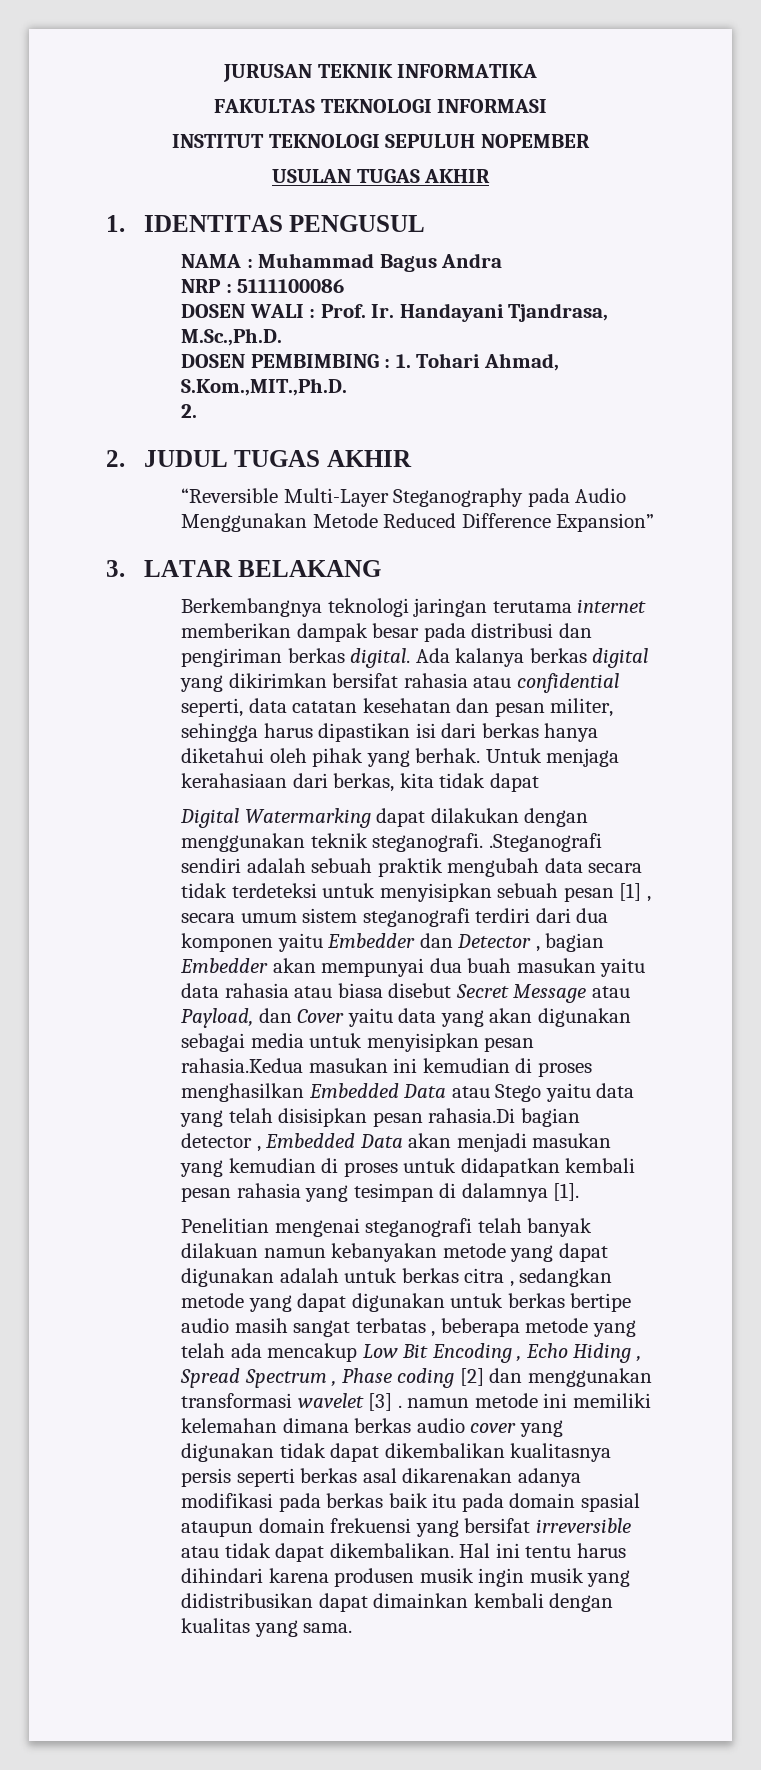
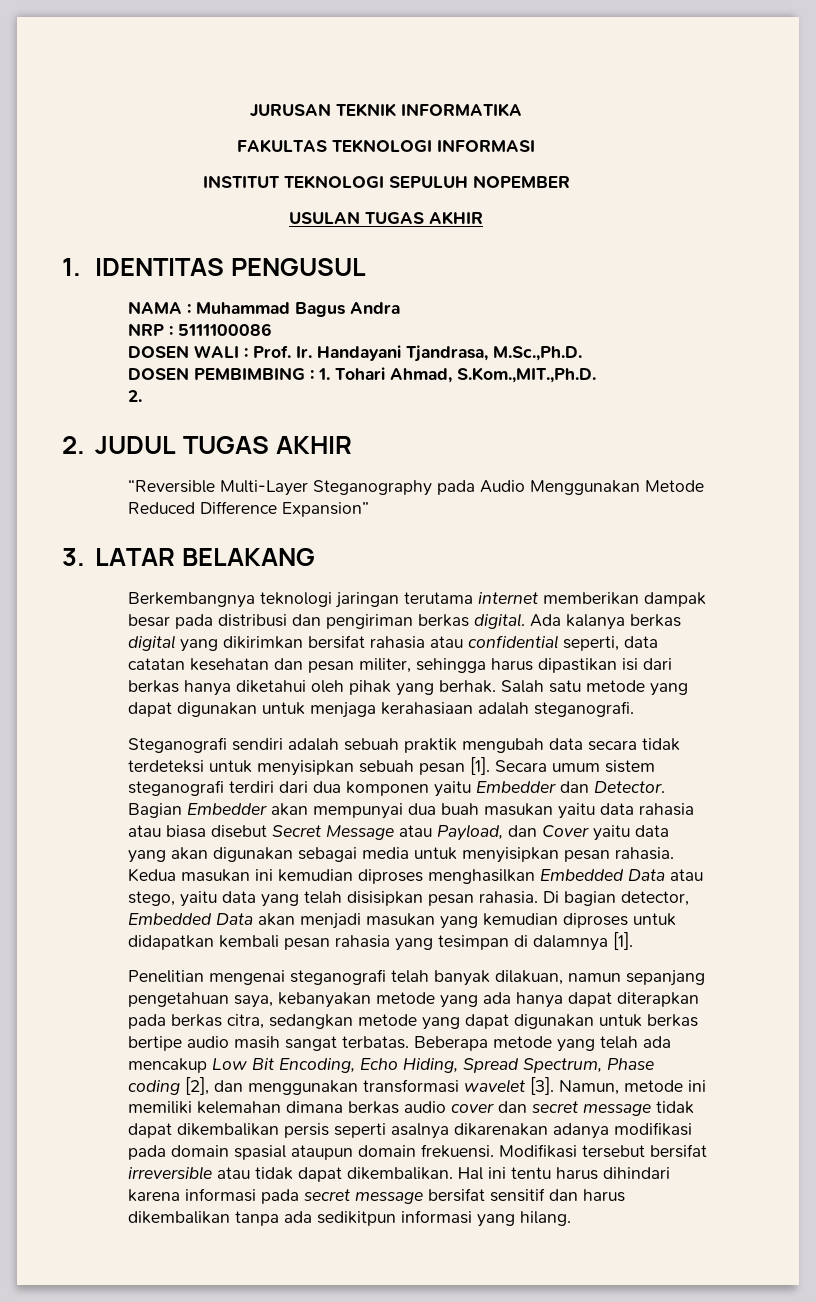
- Untuk menjaga kerahasiaan dari berkas, kita tidak dapat
- Digital Watermarking dapat dilakukan dengan menggunakan teknik steganografi. .Steganografi sendiri adalah sebuah praktik mengubah data secara tidak terdeteksi untuk menyisipkan sebuah pesan [1] , secara umum sistem steganografi terdiri dari dua komponen yaitu Embedder dan Detector , bagian Embedder akan mempunyai dua buah masukan yaitu data rahasia atau biasa disebut Secret Message atau Payload, dan Cover yaitu data yang akan digunakan sebagai media untuk menyisipkan pesan rahasia.Kedua masukan ini kemudian di proses menghasilkan Embedded Data atau Stego yaitu data yang telah disisipkan pesan rahasia.Di bagian detector , Embedded Data akan menjadi masukan yang kemudian di proses untuk didapatkan kembali pesan rahasia yang tesimpan di dalamnya [1].
+ Salah satu metode yang dapat digunakan untuk menjaga kerahasiaan adalah steganografi.
+ Steganografi sendiri adalah sebuah praktik mengubah data secara tidak terdeteksi untuk menyisipkan sebuah pesan [1]. Secara umum sistem steganografi terdiri dari dua komponen yaitu Embedder dan Detector. Bagian Embedder akan mempunyai dua buah masukan yaitu data rahasia atau biasa disebut Secret Message atau Payload, dan Cover yaitu data yang akan digunakan sebagai media untuk menyisipkan pesan rahasia. Kedua masukan ini kemudian diproses menghasilkan Embedded Data atau stego, yaitu data yang telah disisipkan pesan rahasia. Di bagian detector, Embedded Data akan menjadi masukan yang kemudian diproses untuk didapatkan kembali pesan rahasia yang tesimpan di dalamnya [1].
- Penelitian mengenai steganografi telah banyak dilakuan namun kebanyakan metode yang dapat digunakan adalah untuk berkas citra , sedangkan metode yang dapat digunakan untuk berkas bertipe audio masih sangat terbatas , beberapa metode yang telah ada mencakup Low Bit Encoding , Echo Hiding , Spread Spectrum , Phase coding [2] dan menggunakan transformasi wavelet [3] . namun metode ini memiliki kelemahan dimana berkas audio cover yang digunakan tidak dapat dikembalikan kualitasnya persis seperti berkas asal dikarenakan adanya modifikasi pada berkas baik itu pada domain spasial ataupun domain frekuensi yang bersifat irreversible atau tidak dapat dikembalikan.
+ Penelitian mengenai steganografi telah banyak dilakuan, namun sepanjang pengetahuan saya, kebanyakan metode yang ada hanya dapat diterapkan pada berkas citra, sedangkan metode yang dapat digunakan untuk berkas bertipe audio masih sangat terbatas. Beberapa metode yang telah ada mencakup Low Bit Encoding, Echo Hiding, Spread Spectrum, Phase coding [2], dan menggunakan transformasi wavelet [3]. Namun, metode ini memiliki kelemahan dimana berkas audio cover dan secret message tidak dapat dikembalikan persis seperti asalnya dikarenakan adanya modifikasi pada domain spasial ataupun domain frekuensi. Modifikasi tersebut bersifat irreversible atau tidak dapat dikembalikan.
- Hal ini tentu harus dihindari karena produsen musik ingin musik yang didistribusikan dapat dimainkan kembali dengan kualitas yang sama.
+ Hal ini tentu harus dihindari karena informasi pada secret message bersifat sensitif dan harus dikembalikan tanpa ada sedikitpun informasi yang hilang.

